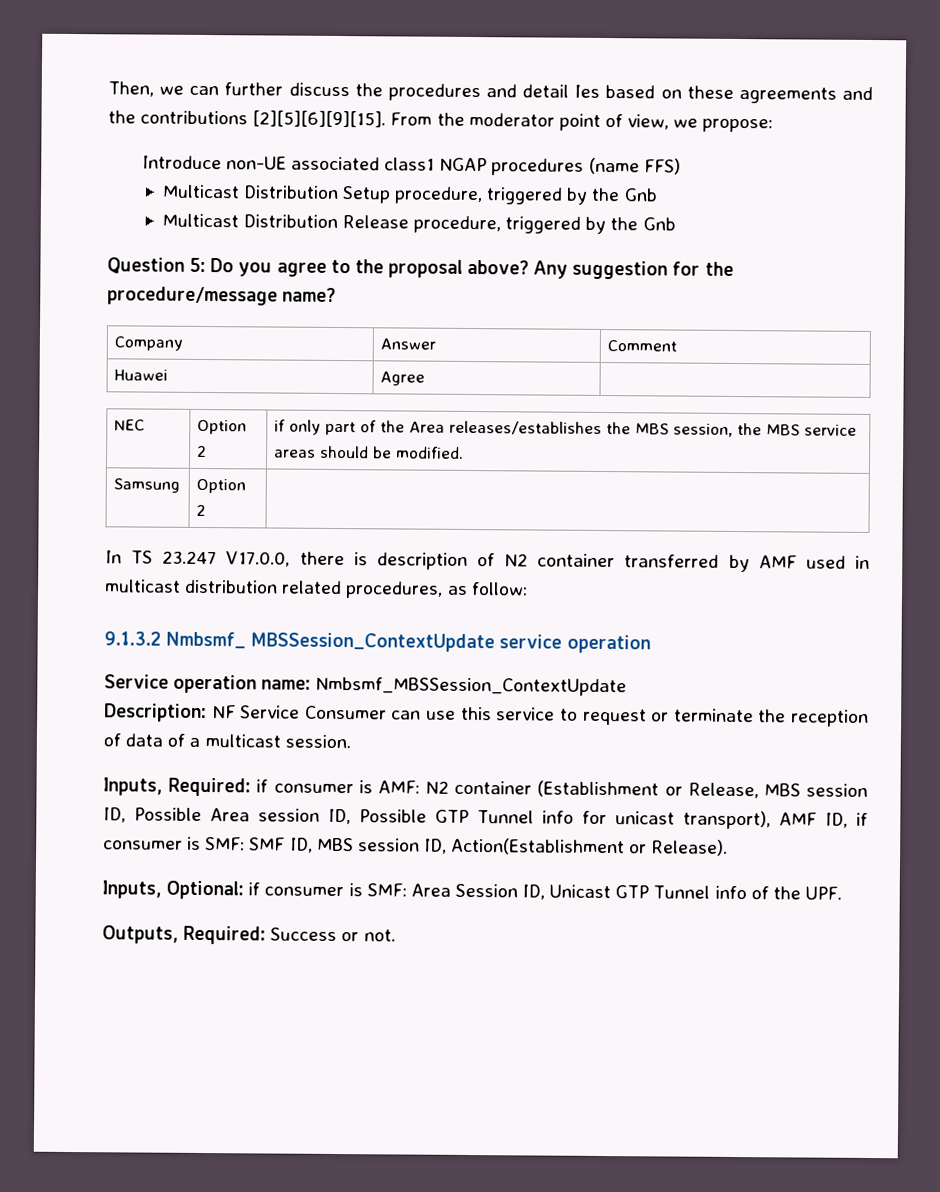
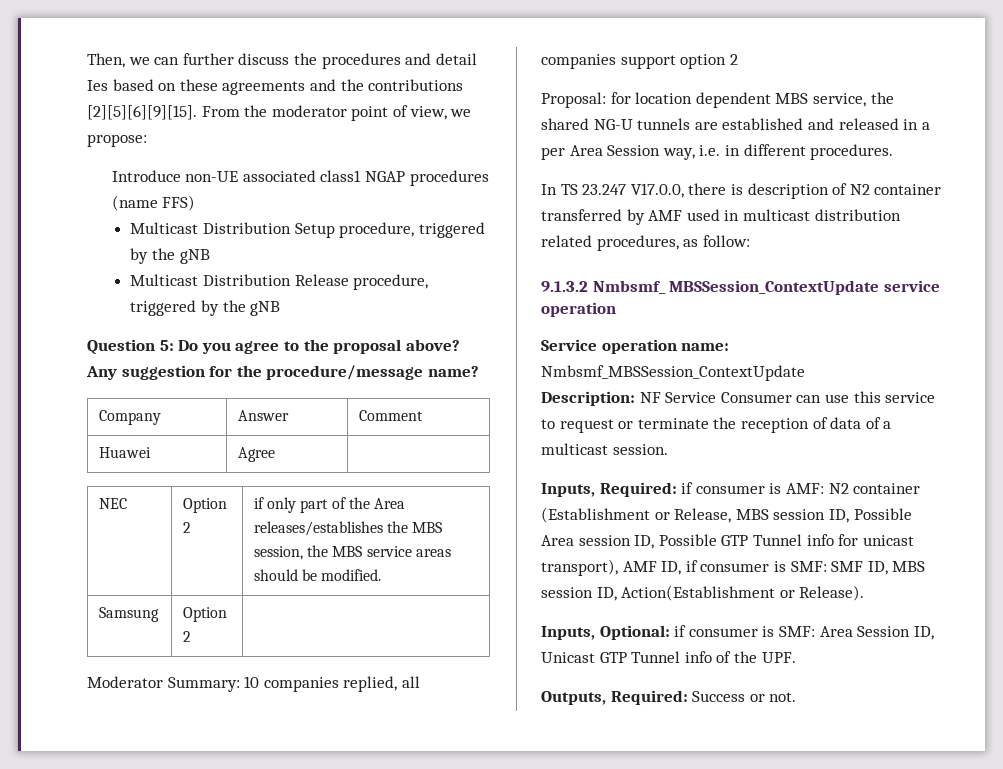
- Multicast Distribution Setup procedure, triggered by the Gnb
+ Multicast Distribution Setup procedure, triggered by the gNB
- Multicast Distribution Release procedure, triggered by the Gnb
+ Multicast Distribution Release procedure, triggered by the gNB
+ Moderator Summary: 10 companies replied, all companies support option 2
+ Proposal: for location dependent MBS service, the shared NG-U tunnels are established and released in a per Area Session way, i.e. in different procedures.

